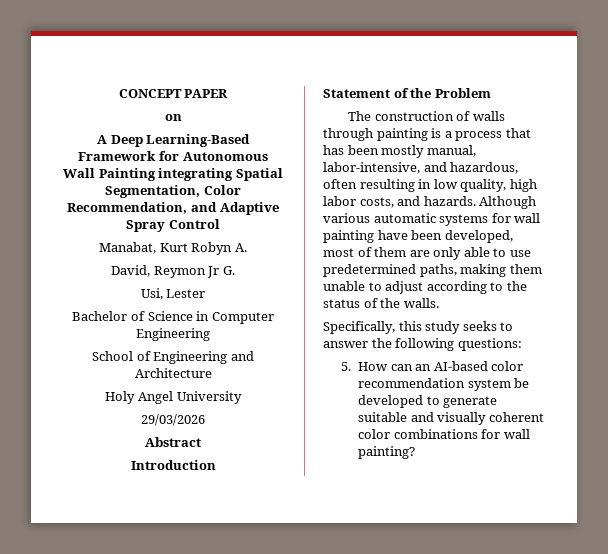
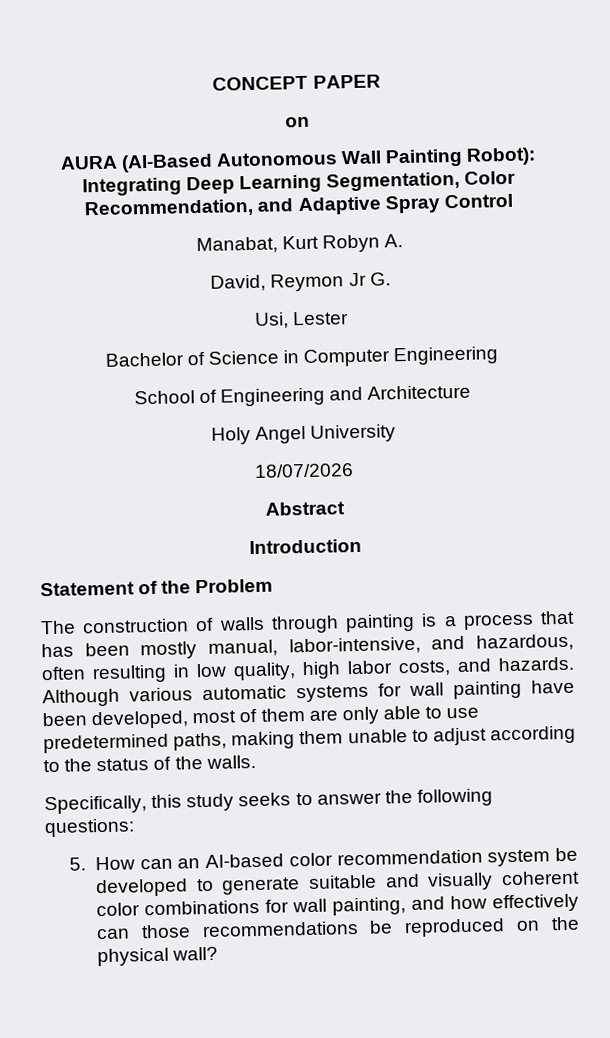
- A Deep Learning-Based Framework for Autonomous Wall Painting integrating Spatial Segmentation, Color Recommendation, and Adaptive Spray Control
+ AURA (AI-Based Autonomous Wall Painting Robot): Integrating Deep Learning Segmentation, Color Recommendation, and Adaptive Spray Control
- 29/03/2026
+ 18/07/2026
- 5. How can an AI-based color recommendation system be developed to generate suitable and visually coherent color combinations for wall painting?
+ 5. How can an AI-based color recommendation system be developed to generate suitable and visually coherent color combinations for wall painting, and how effectively can those recommendations be reproduced on the physical wall?

